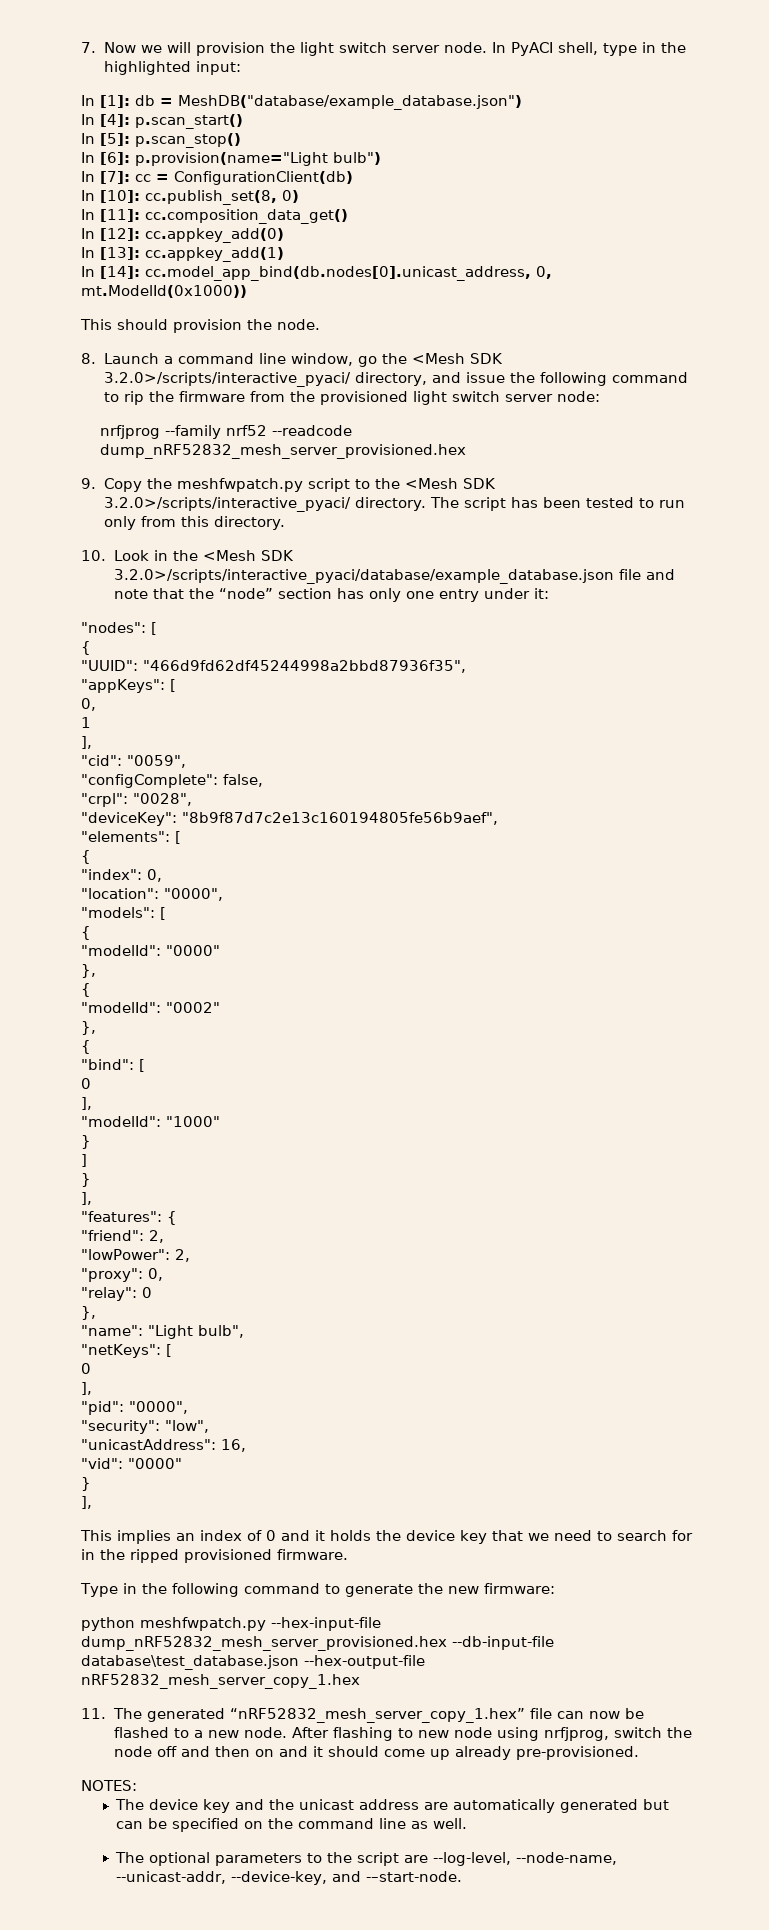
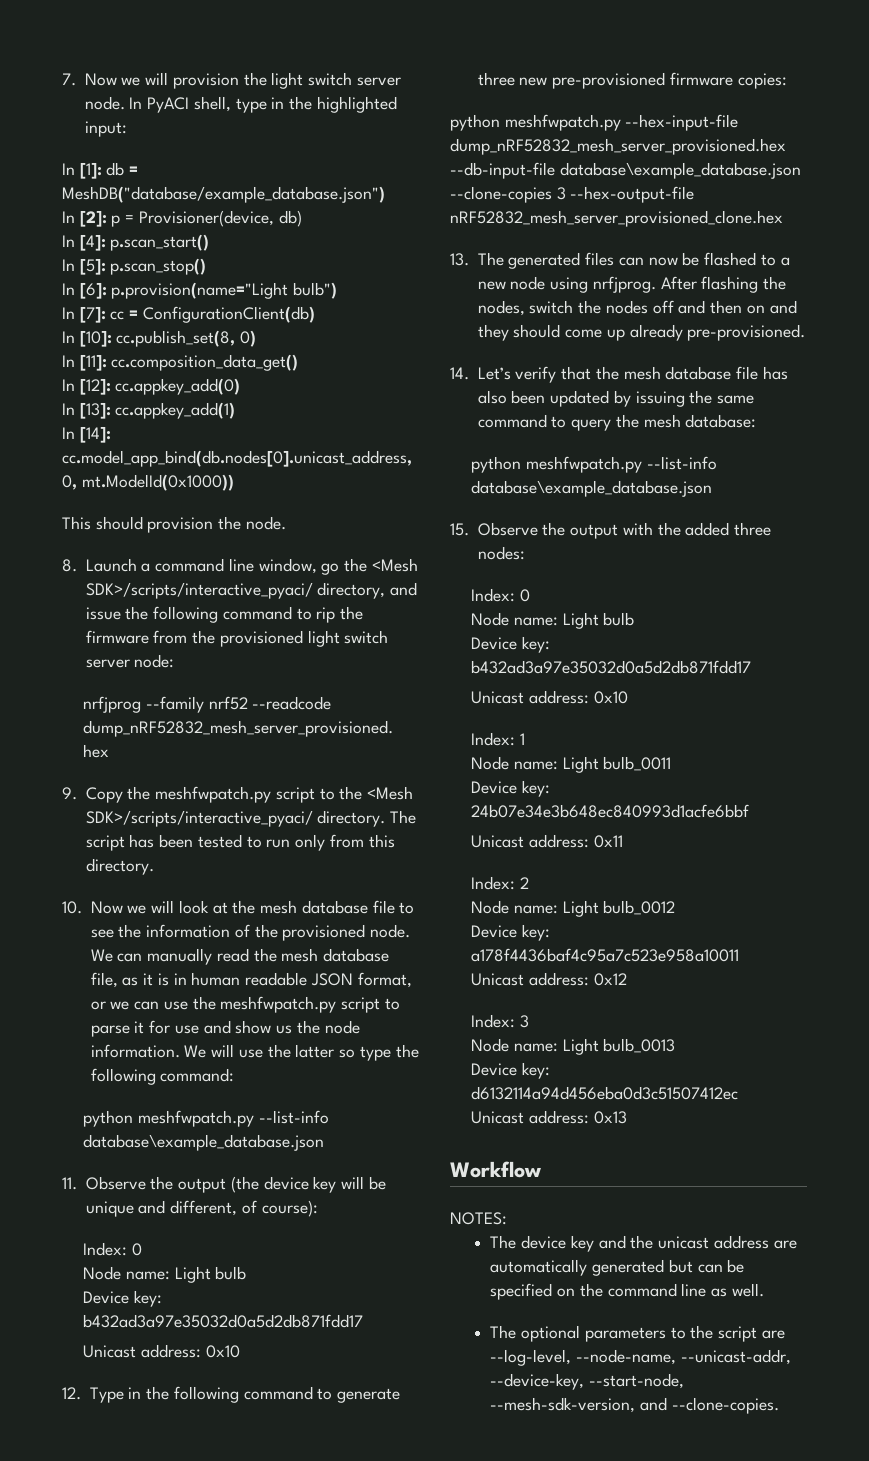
+ In [2]: p = Provisioner(device, db)
- 8. Launch a command line window, go the <Mesh SDK 3.2.0>/scripts/interactive_pyaci/ directory, and issue the following command to rip the firmware from the provisioned light switch server node:
+ 8. Launch a command line window, go the <Mesh SDK>/scripts/interactive_pyaci/ directory, and issue the following command to rip the firmware from the provisioned light switch server node:
- 9. Copy the meshfwpatch.py script to the <Mesh SDK 3.2.0>/scripts/interactive_pyaci/ directory.
+ 9. Copy the meshfwpatch.py script to the <Mesh SDK>/scripts/interactive_pyaci/ directory.
- 10. Look in the <Mesh SDK 3.2.0>/scripts/interactive_pyaci/database/example_database.json file and note that the “node” section has only one entry under it:
- "nodes": [
- {
- "UUID": "466d9fd62df45244998a2bbd87936f35",
- "appKeys": [
- 0,
- 1
- ],
- "cid": "0059",
- "configComplete": false,
- "crpl": "0028",
- "deviceKey": "8b9f87d7c2e13c160194805fe56b9aef",
- "elements": [
- {
- "index": 0,
- "location": "0000",
- "models": [
- {
- "modelId": "0000"
- },
- {
- "modelId": "0002"
- },
- {
- "bind": [
- 0
- ],
- "modelId": "1000"
- }
- ]
- }
- ],
- "features": {
- "friend": 2,
- "lowPower": 2,
- "proxy": 0,
- "relay": 0
- },
- "name": "Light bulb",
- "netKeys": [
- 0
- ],
- "pid": "0000",
- "security": "low",
- "unicastAddress": 16,
- "vid": "0000"
- }
- ],
- This implies an index of 0 and it holds the device key that we need to search for in the ripped provisioned firmware.
- Type in the following command to generate the new firmware:
+ 10. Now we will look at the mesh database file to see the information of the provisioned node. We can manually read the mesh database file, as it is in human readable JSON format, or we can use the meshfwpatch.py script to parse it for use and show us the node information. We will use the latter so type the following command:
+ python meshfwpatch.py --list-info database\example_database.json
+ 11. Observe the output (the device key will be unique and different, of course):
+ Index: 0
+ Node name: Light bulb
+ Device key: b432ad3a97e35032d0a5d2db871fdd17
+ Unicast address: 0x10
+ 12. Type in the following command to generate three new pre-provisioned firmware copies:
- python meshfwpatch.py --hex-input-file dump_nRF52832_mesh_server_provisioned.hex --db-input-file database\test_database.json --hex-output-file nRF52832_mesh_server_copy_1.hex
- 11. The generated “nRF52832_mesh_server_copy_1.hex” file can now be flashed to a new node. After flashing to new node using nrfjprog, switch the node off and then on and it should come up already pre-provisioned.
+ python meshfwpatch.py --hex-input-file dump_nRF52832_mesh_server_provisioned.hex --db-input-file database\example_database.json --clone-copies 3 --hex-output-file nRF52832_mesh_server_provisioned_clone.hex
+ 13. The generated files can now be flashed to a new node using nrfjprog. After flashing the nodes, switch the nodes off and then on and they should come up already pre-provisioned.
+ 14. Let’s verify that the mesh database file has also been updated by issuing the same command to query the mesh database:
+ python meshfwpatch.py --list-info database\example_database.json
+ 15. Observe the output with the added three nodes:
+ Index: 0
+ Node name: Light bulb
+ Device key: b432ad3a97e35032d0a5d2db871fdd17
+ Unicast address: 0x10
+ Index: 1
+ Node name: Light bulb_0011
+ Device key: 24b07e34e3b648ec840993d1acfe6bbf
+ Unicast address: 0x11
+ Index: 2
+ Node name: Light bulb_0012
+ Device key: a178f4436baf4c95a7c523e958a10011
+ Unicast address: 0x12
+ Index: 3
+ Node name: Light bulb_0013
+ Device key: d6132114a94d456eba0d3c51507412ec
+ Unicast address: 0x13
+ Workflow
- The optional parameters to the script are --log-level, --node-name, --unicast-addr, --device-key, and -–start-node.
+ The optional parameters to the script are --log-level, --node-name, --unicast-addr, --device-key, --start-node, --mesh-sdk-version, and --clone-copies.

